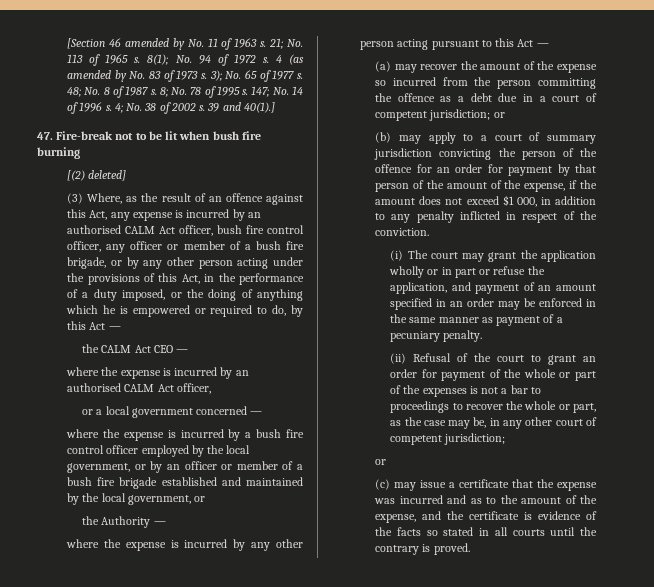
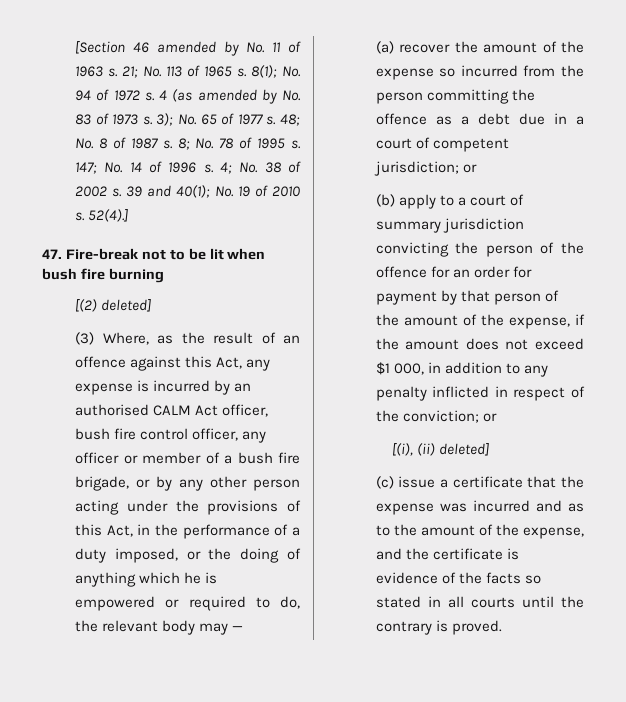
- 39 and 40(1).]
+ 39 and 40(1); No. 19 of 2010 s. 52(4).]
- (3) Where, as the result of an offence against this Act, any expense is incurred by an authorised CALM Act officer, bush fire control officer, any officer or member of a bush fire brigade, or by any other person acting under the provisions of this Act, in the performance of a duty imposed, or the doing of anything which he is empowered or required to do, by this Act —
- the CALM Act CEO —
- where the expense is incurred by an authorised CALM Act officer,
- or a local government concerned —
- where the expense is incurred by a bush fire control officer employed by the local government, or by an officer or member of a bush fire brigade established and maintained by the local government, or
- the Authority —
- where the expense is incurred by any other person acting pursuant to this Act —
+ (3) Where, as the result of an offence against this Act, any expense is incurred by an authorised CALM Act officer, bush fire control officer, any officer or member of a bush fire brigade, or by any other person acting under the provisions of this Act, in the performance of a duty imposed, or the doing of anything which he is empowered or required to do, the relevant body may —
- (a) may recover the amount of the expense so incurred from the person committing the offence as a debt due in a court of competent jurisdiction; or
+ (a) recover the amount of the expense so incurred from the person committing the offence as a debt due in a court of competent jurisdiction; or
- (b) may apply to a court of summary jurisdiction convicting the person of the offence for an order for payment by that person of the amount of the expense, if the amount does not exceed $1 000, in addition to any penalty inflicted in respect of the conviction.
- (i) The court may grant the application wholly or in part or refuse the application, and payment of an amount specified in an order may be enforced in the same manner as payment of a pecuniary penalty.
- (ii) Refusal of the court to grant an order for payment of the whole or part of the expenses is not a bar to proceedings to recover the whole or part, as the case may be, in any other court of competent jurisdiction;
- or
+ (b) apply to a court of summary jurisdiction convicting the person of the offence for an order for payment by that person of the amount of the expense, if the amount does not exceed $1 000, in addition to any penalty inflicted in respect of the conviction; or
+ [(i), (ii) deleted]
- (c) may issue a certificate that the expense was incurred and as to the amount of the expense, and the certificate is evidence of the facts so stated in all courts until the contrary is proved.
+ (c) issue a certificate that the expense was incurred and as to the amount of the expense, and the certificate is evidence of the facts so stated in all courts until the contrary is proved.

